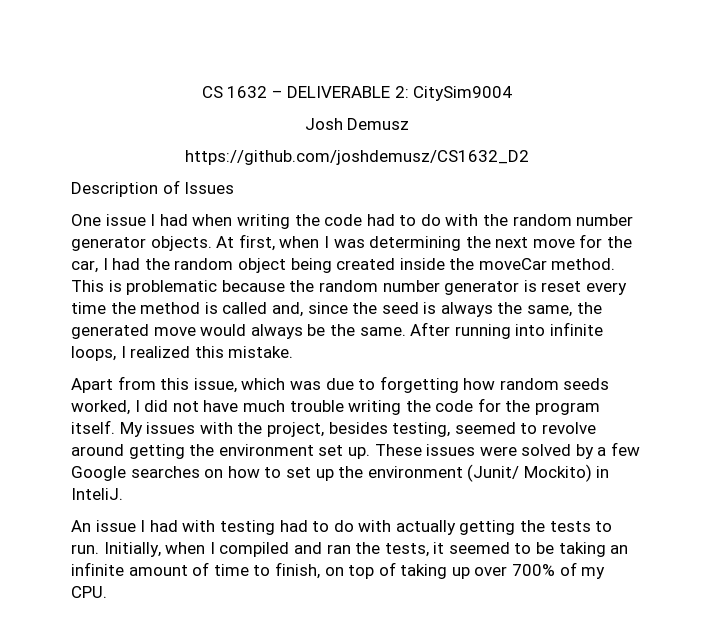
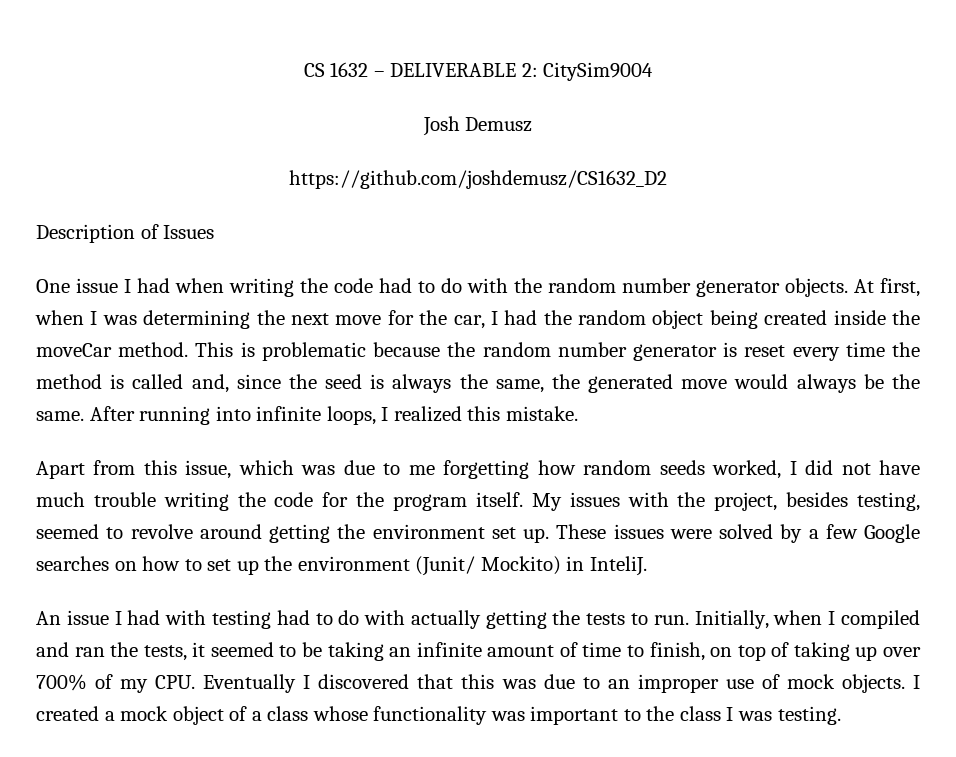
- Apart from this issue, which was due to forgetting how random seeds worked, I did not have much trouble writing the code for the program itself.
+ Apart from this issue, which was due to me forgetting how random seeds worked, I did not have much trouble writing the code for the program itself.
- Initially, when I compiled and ran the tests, it seemed to be taking an infinite amount of time to finish, on top of taking up over 700% of my CPU.
+ Initially, when I compiled and ran the tests, it seemed to be taking an infinite amount of time to finish, on top of taking up over 700% of my CPU. Eventually I discovered that this was due to an improper use of mock objects. I created a mock object of a class whose functionality was important to the class I was testing.

